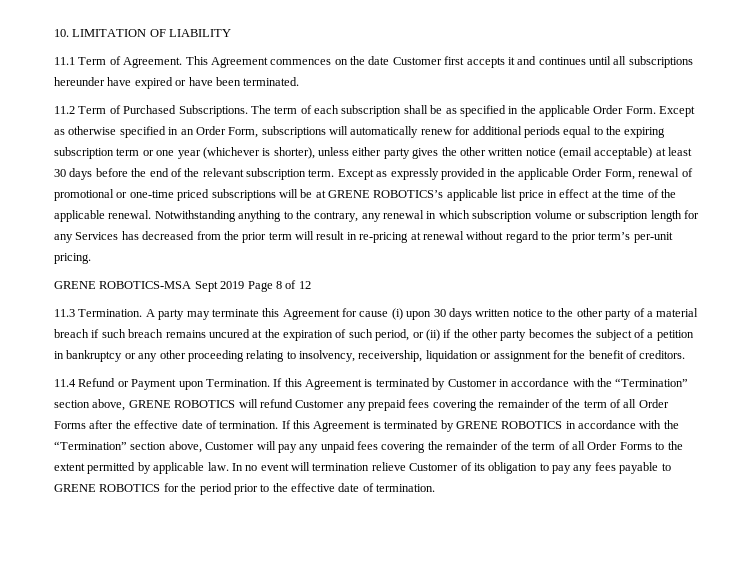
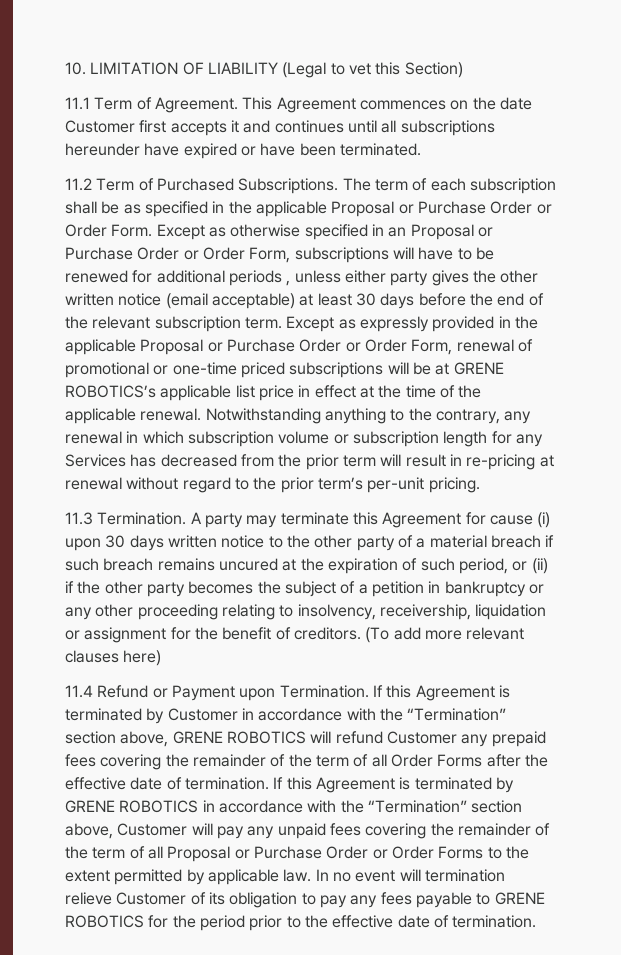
- 10. LIMITATION OF LIABILITY
+ 10. LIMITATION OF LIABILITY (Legal to vet this Section)
- The term of each subscription shall be as specified in the applicable Order Form.
+ The term of each subscription shall be as specified in the applicable Proposal or Purchase Order or Order Form.
- Except as otherwise specified in an Order Form, subscriptions will automatically renew for additional periods equal to the expiring subscription term or one year (whichever is shorter), unless either party gives the other written notice (email acceptable) at least 30 days before the end of the relevant subscription term.
+ Except as otherwise specified in an Proposal or Purchase Order or Order Form, subscriptions will have to be renewed for additional periods , unless either party gives the other written notice (email acceptable) at least 30 days before the end of the relevant subscription term.
- Except as expressly provided in the applicable Order Form, renewal of promotional or one-time priced subscriptions will be at GRENE ROBOTICS’s applicable list price in effect at the time of the applicable renewal.
+ Except as expressly provided in the applicable Proposal or Purchase Order or Order Form, renewal of promotional or one-time priced subscriptions will be at GRENE ROBOTICS’s applicable list price in effect at the time of the applicable renewal.
- GRENE ROBOTICS-MSA Sept 2019 Page 8 of 12
+ (To add more relevant clauses here)
- If this Agreement is terminated by GRENE ROBOTICS in accordance with the “Termination” section above, Customer will pay any unpaid fees covering the remainder of the term of all Order Forms to the extent permitted by applicable law.
+ If this Agreement is terminated by GRENE ROBOTICS in accordance with the “Termination” section above, Customer will pay any unpaid fees covering the remainder of the term of all Proposal or Purchase Order or Order Forms to the extent permitted by applicable law.

